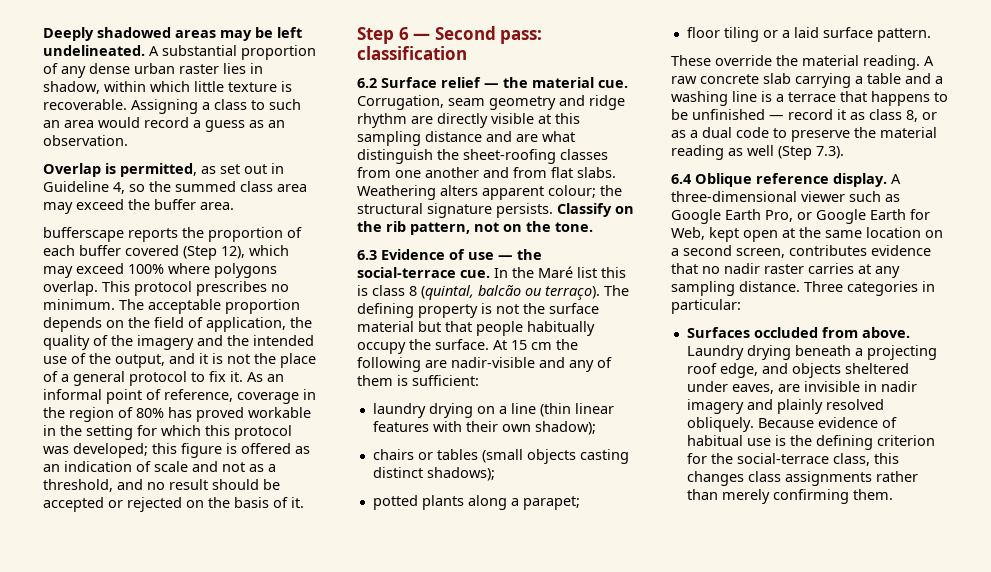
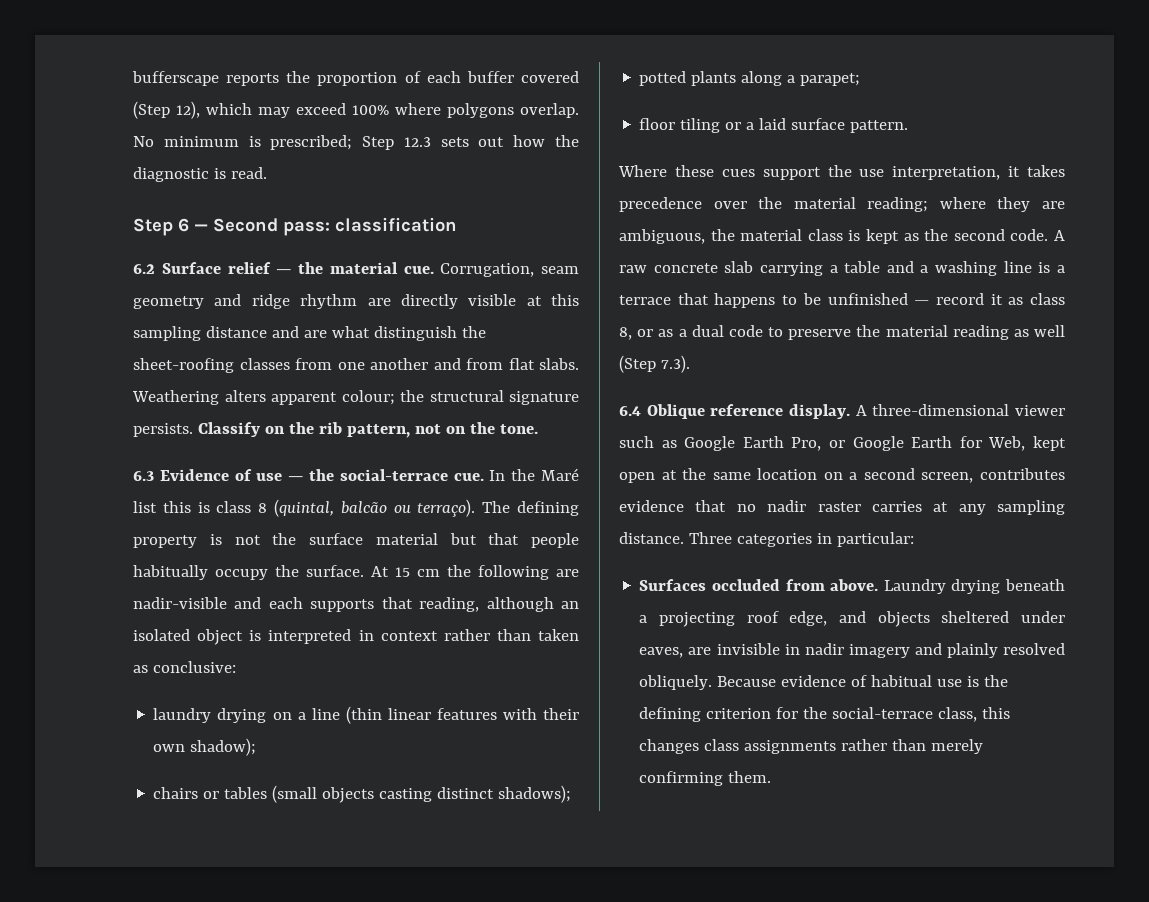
- Deeply shadowed areas may be left undelineated. A substantial proportion of any dense urban raster lies in shadow, within which little texture is recoverable. Assigning a class to such an area would record a guess as an observation.
- Overlap is permitted, as set out in Guideline 4, so the summed class area may exceed the buffer area.
- This protocol prescribes no minimum. The acceptable proportion depends on the field of application, the quality of the imagery and the intended use of the output, and it is not the place of a general protocol to fix it. As an informal point of reference, coverage in the region of 80% has proved workable in the setting for which this protocol was developed; this figure is offered as an indication of scale and not as a threshold, and no result should be accepted or rejected on the basis of it.
+ No minimum is prescribed; Step 12.3 sets out how the diagnostic is read.
- At 15 cm the following are nadir-visible and any of them is sufficient:
+ At 15 cm the following are nadir-visible and each supports that reading, although an isolated object is interpreted in context rather than taken as conclusive:
- These override the material reading.
+ Where these cues support the use interpretation, it takes precedence over the material reading; where they are ambiguous, the material class is kept as the second code.

